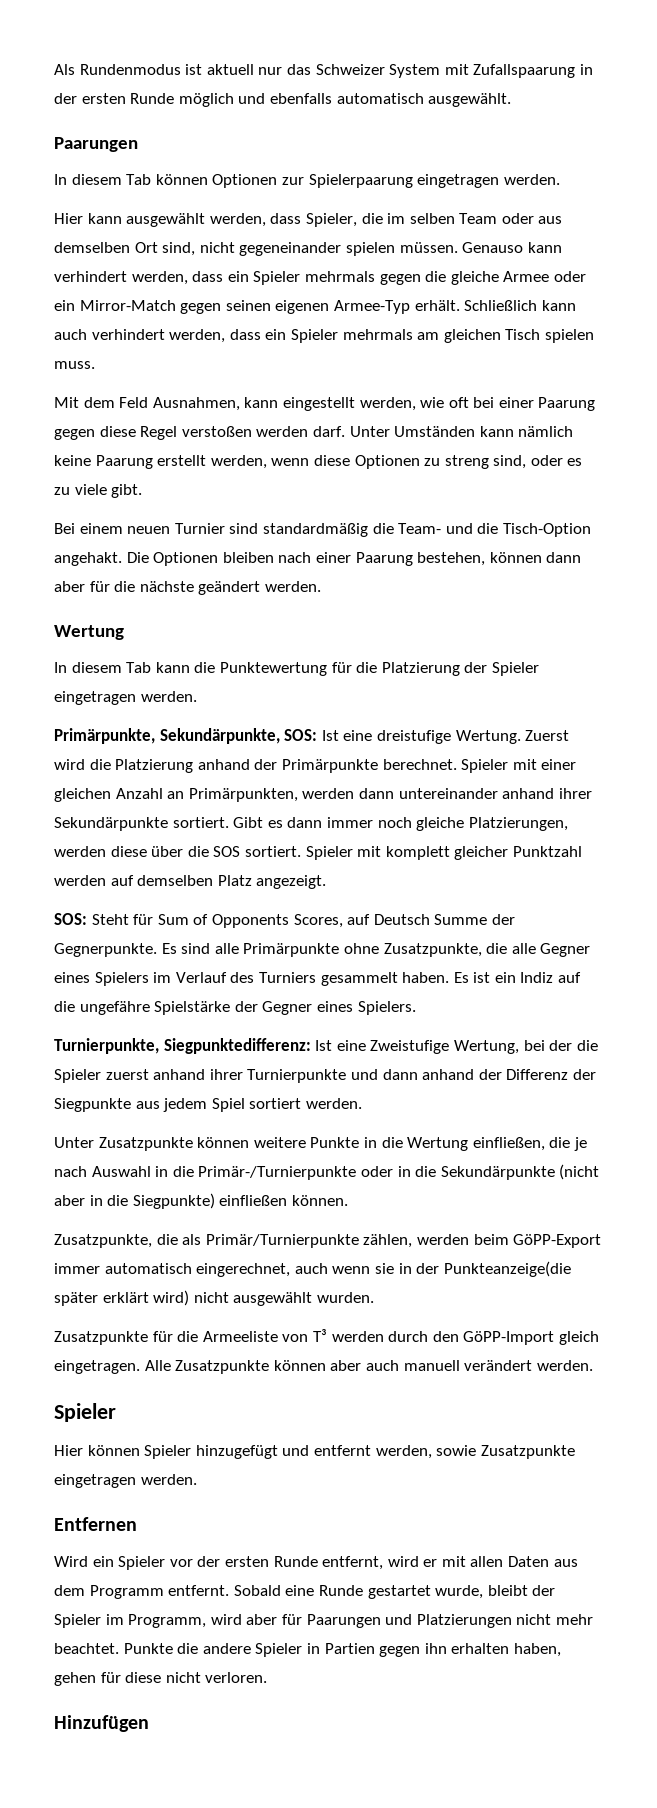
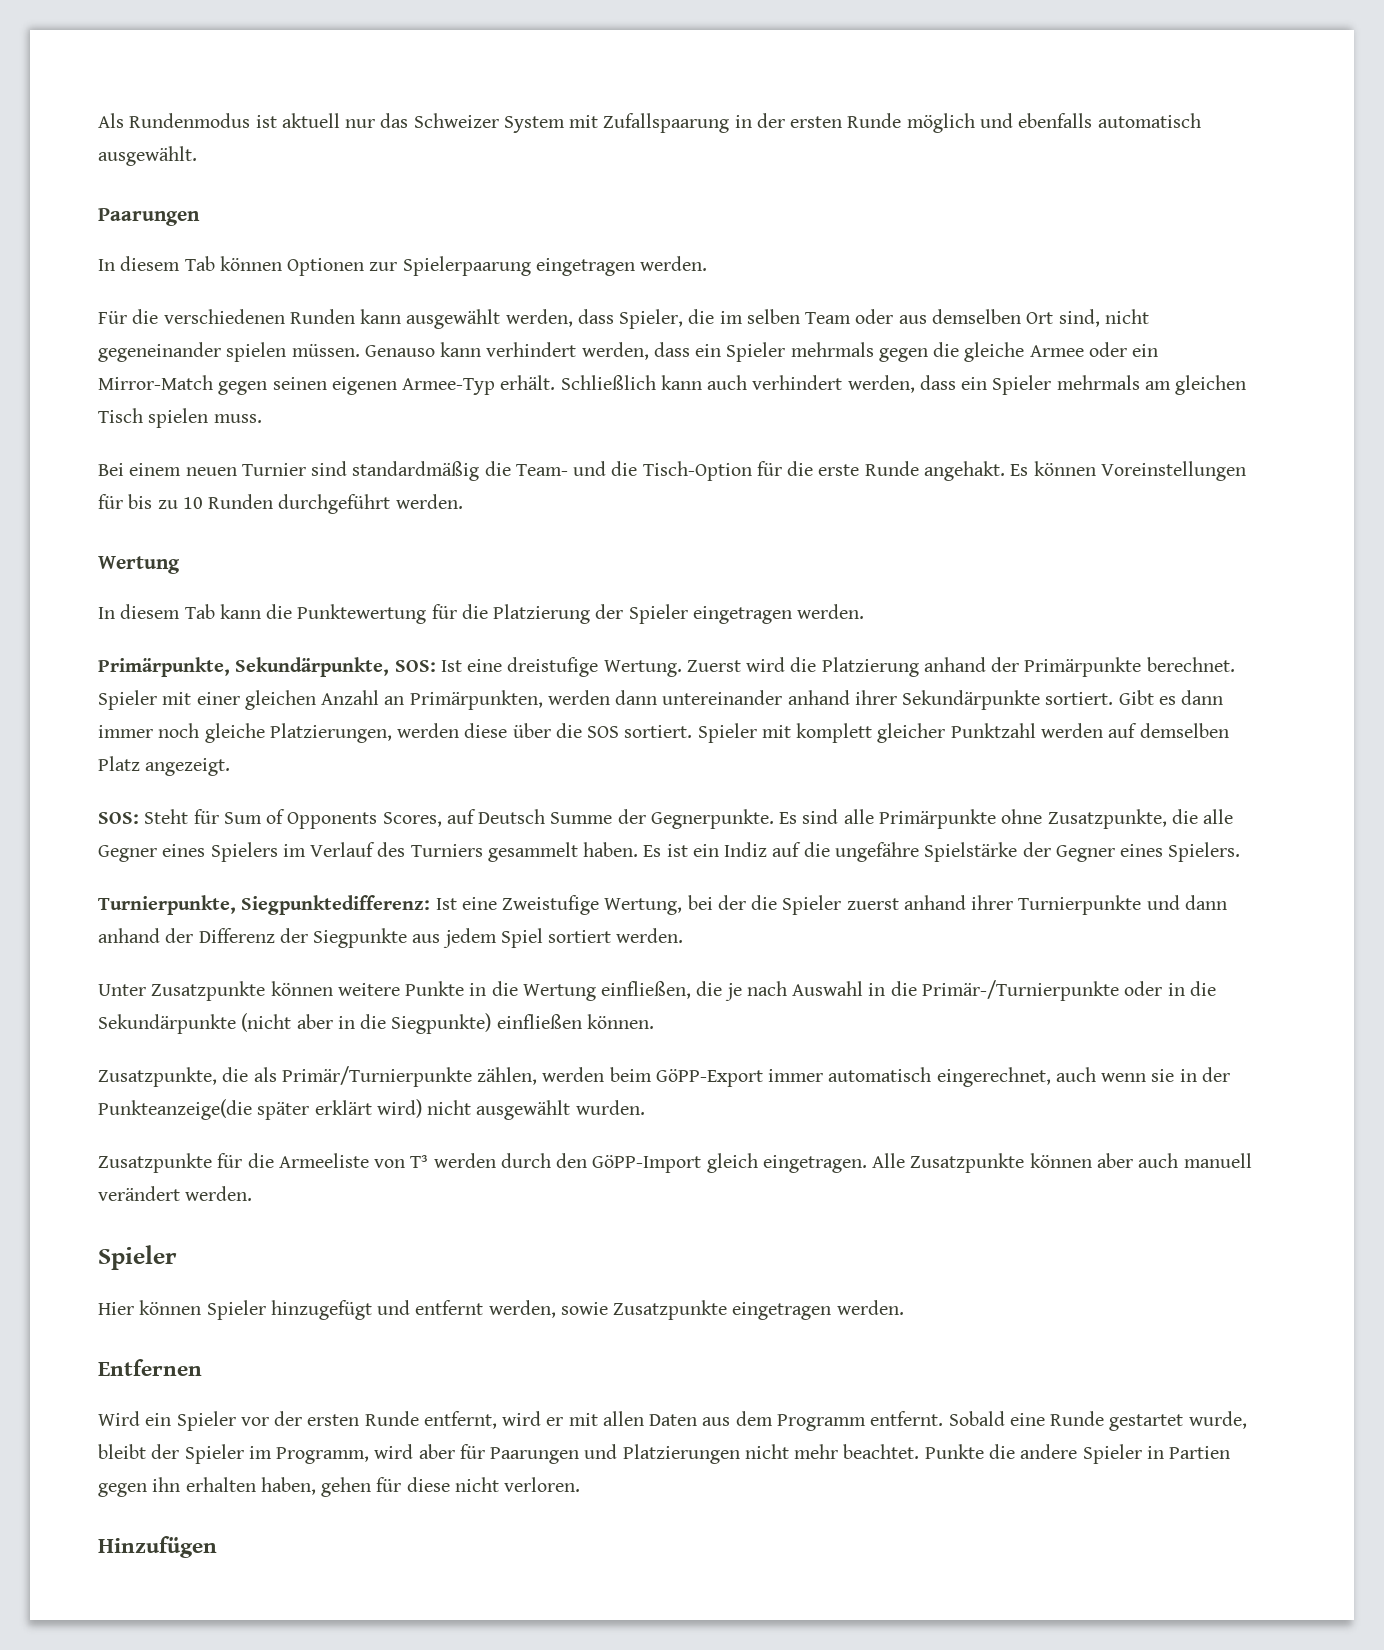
- Hier kann ausgewählt werden, dass Spieler, die im selben Team oder aus demselben Ort sind, nicht gegeneinander spielen müssen.
+ Für die verschiedenen Runden kann ausgewählt werden, dass Spieler, die im selben Team oder aus demselben Ort sind, nicht gegeneinander spielen müssen.
- Mit dem Feld Ausnahmen, kann eingestellt werden, wie oft bei einer Paarung gegen diese Regel verstoßen werden darf. Unter Umständen kann nämlich keine Paarung erstellt werden, wenn diese Optionen zu streng sind, oder es zu viele gibt.
- Bei einem neuen Turnier sind standardmäßig die Team- und die Tisch-Option angehakt. Die Optionen bleiben nach einer Paarung bestehen, können dann aber für die nächste geändert werden.
+ Bei einem neuen Turnier sind standardmäßig die Team- und die Tisch-Option für die erste Runde angehakt. Es können Voreinstellungen für bis zu 10 Runden durchgeführt werden.

